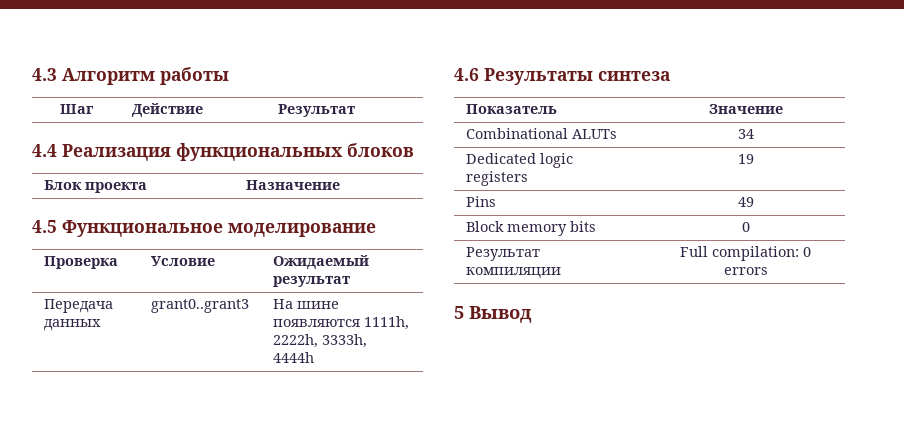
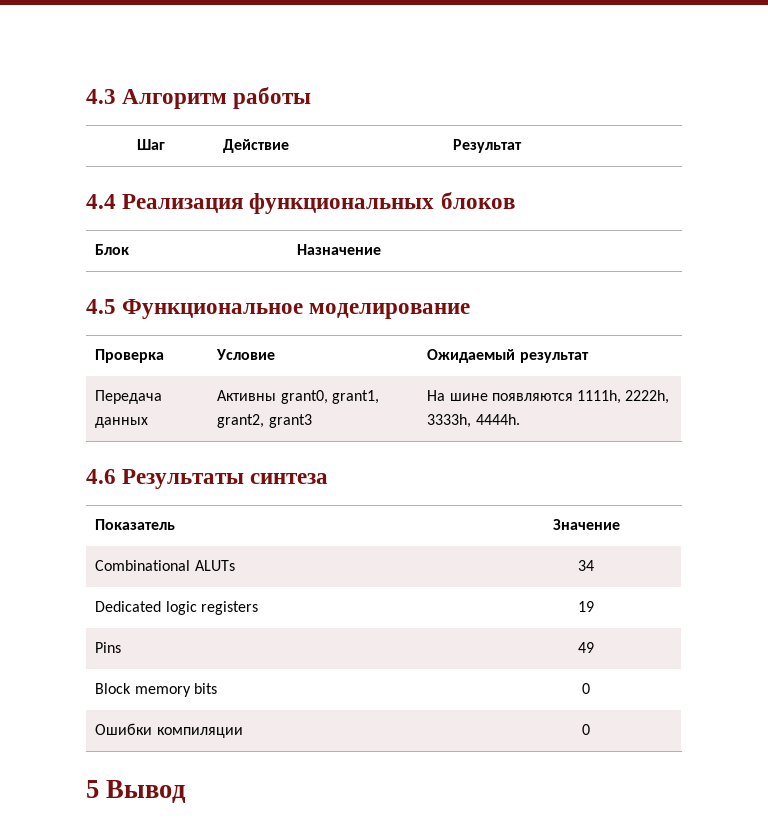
- Блок проекта | Назначение
+ Блок | Назначение
- Передача данных | grant0..grant3 | На шине появляются 1111h, 2222h, 3333h, 4444h
+ Передача данных | Активны grant0, grant1, grant2, grant3 | На шине появляются 1111h, 2222h, 3333h, 4444h.
- Результат компиляции | Full compilation: 0 errors
+ Ошибки компиляции | 0

